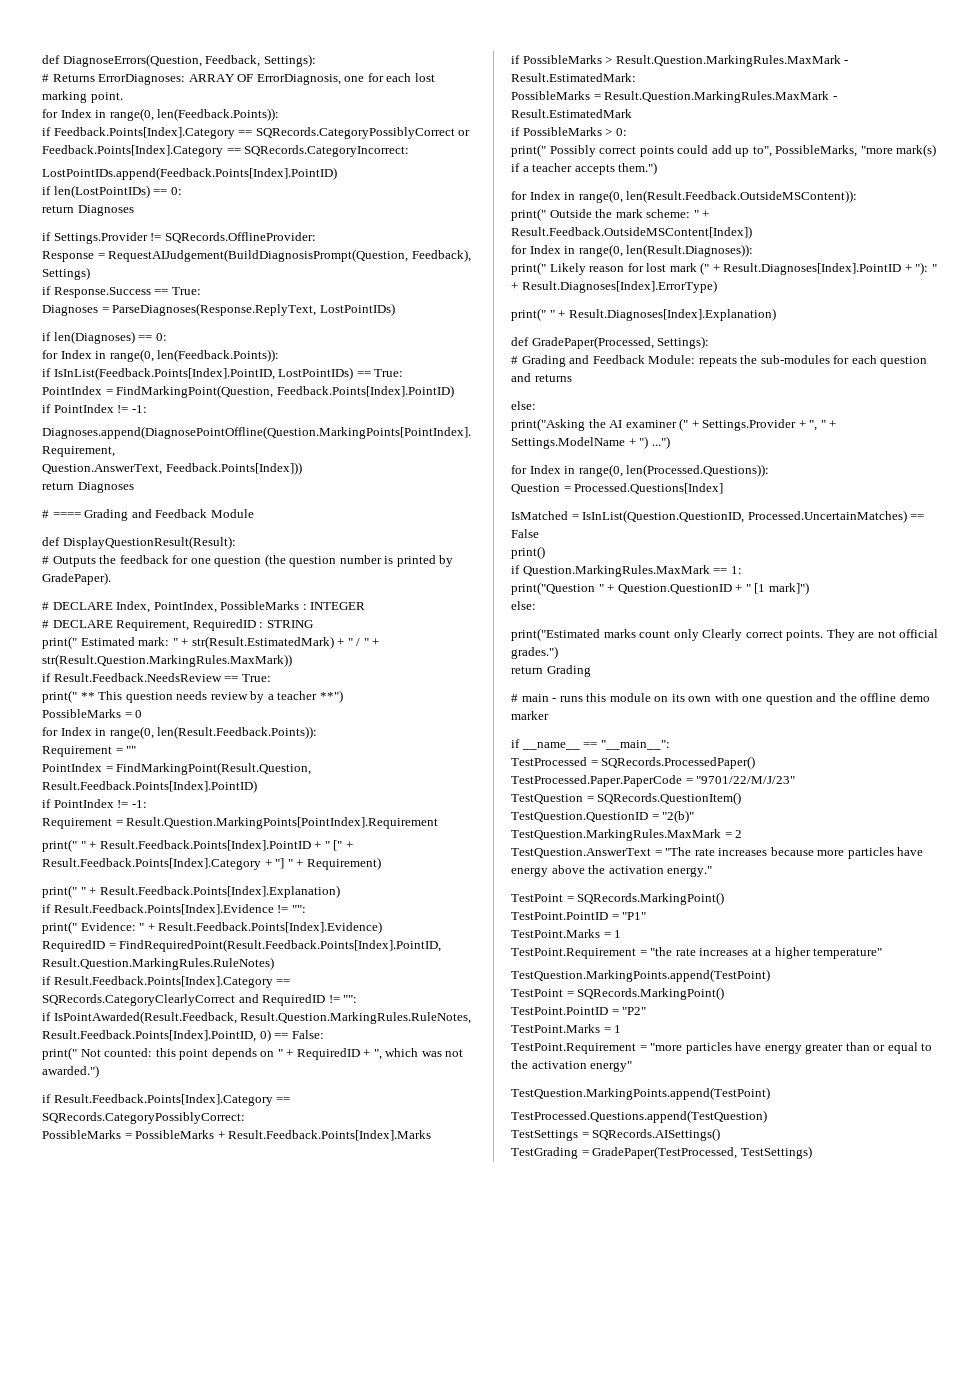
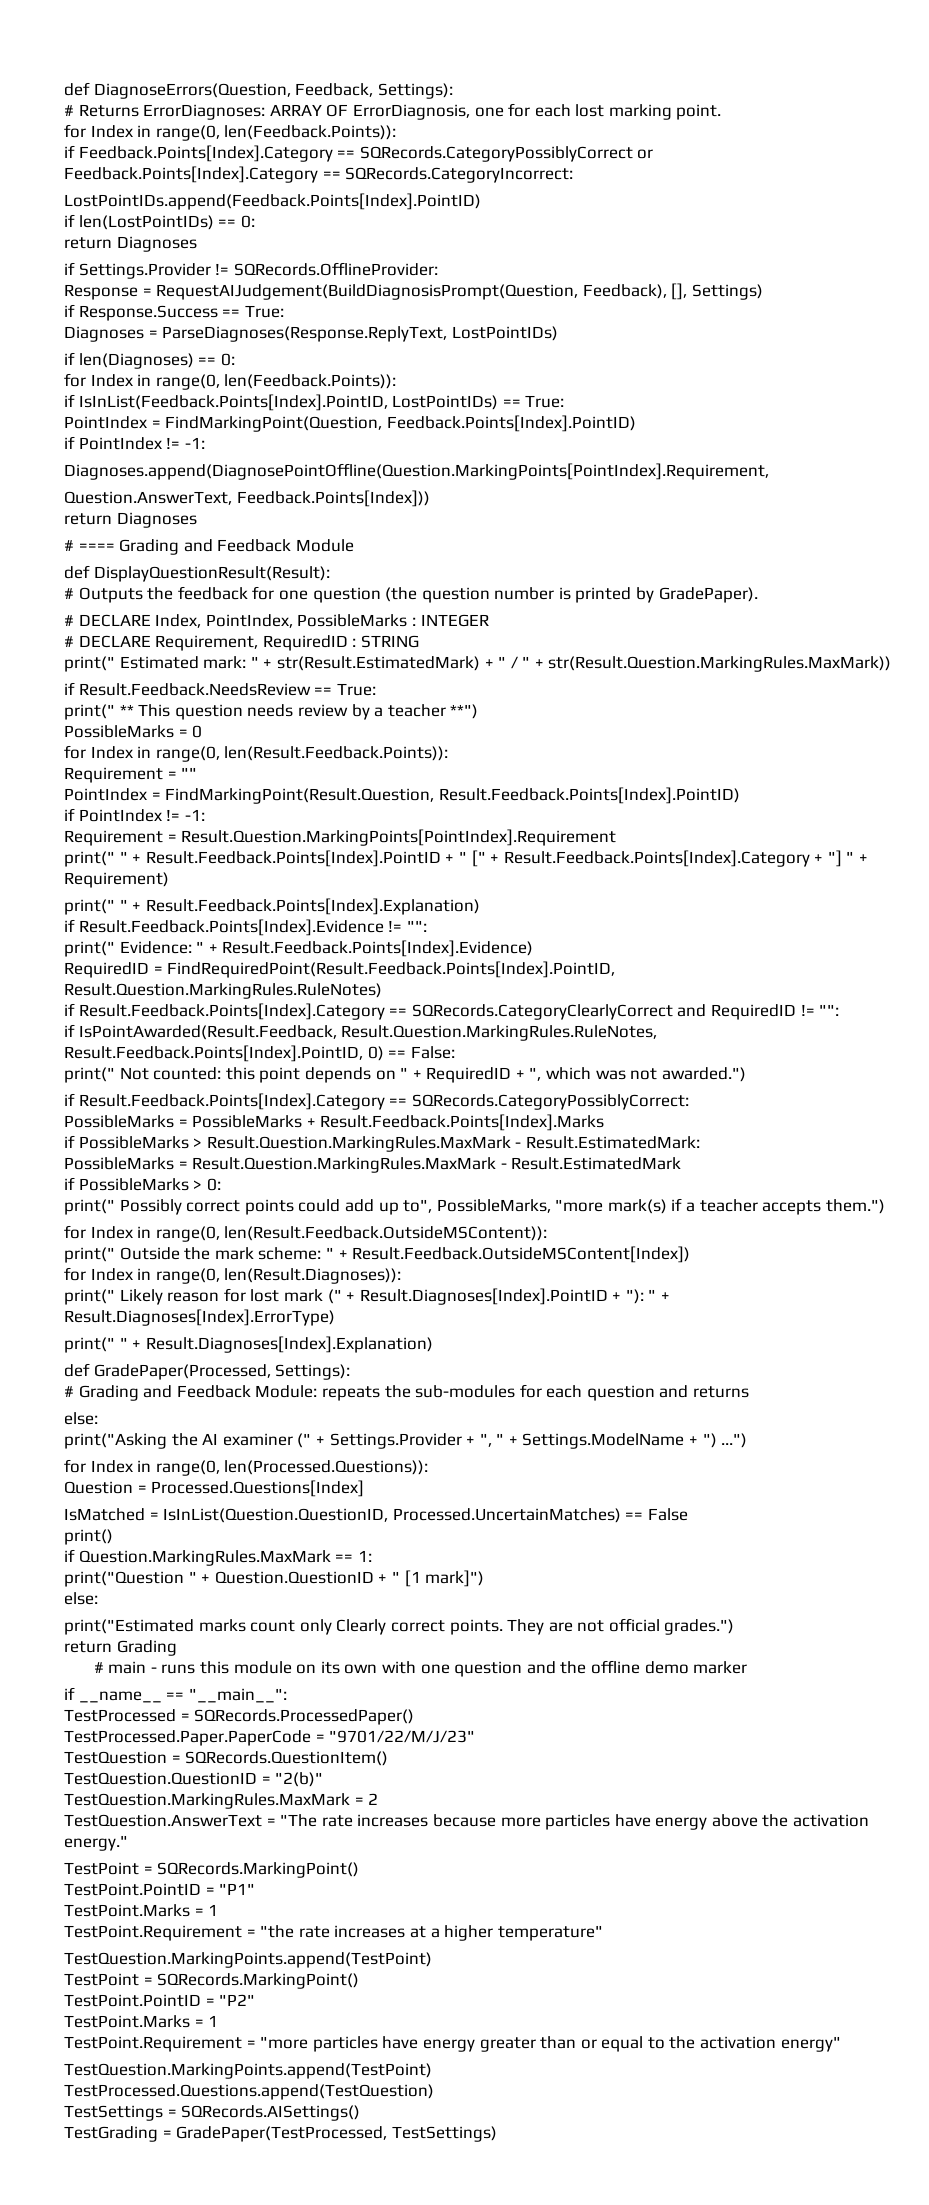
- Response = RequestAIJudgement(BuildDiagnosisPrompt(Question, Feedback), Settings)
+ Response = RequestAIJudgement(BuildDiagnosisPrompt(Question, Feedback), [], Settings)

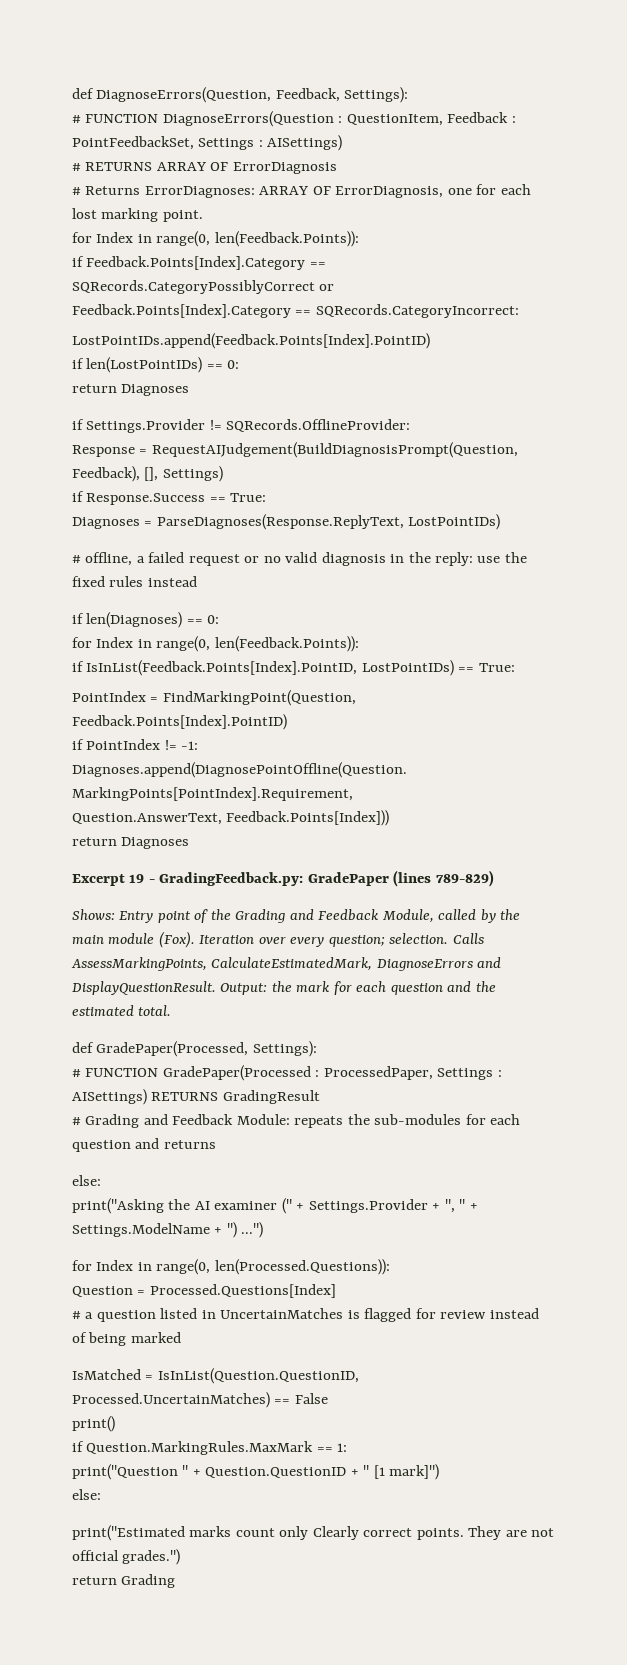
+ # FUNCTION DiagnoseErrors(Question : QuestionItem, Feedback : PointFeedbackSet, Settings : AISettings)
+ # RETURNS ARRAY OF ErrorDiagnosis
+ # offline, a failed request or no valid diagnosis in the reply: use the fixed rules instead
- # ==== Grading and Feedback Module
- def DisplayQuestionResult(Result):
- # Outputs the feedback for one question (the question number is printed by GradePaper).
- # DECLARE Index, PointIndex, PossibleMarks : INTEGER
- # DECLARE Requirement, RequiredID : STRING
- print(" Estimated mark: " + str(Result.EstimatedMark) + " / " + str(Result.Question.MarkingRules.MaxMark))
- if Result.Feedback.NeedsReview == True:
- print(" ** This question needs review by a teacher **")
- PossibleMarks = 0
- for Index in range(0, len(Result.Feedback.Points)):
- Requirement = ""
- PointIndex = FindMarkingPoint(Result.Question, Result.Feedback.Points[Index].PointID)
- if PointIndex != -1:
- Requirement = Result.Question.MarkingPoints[PointIndex].Requirement
- print(" " + Result.Feedback.Points[Index].PointID + " [" + Result.Feedback.Points[Index].Category + "] " + Requirement)
- print(" " + Result.Feedback.Points[Index].Explanation)
- if Result.Feedback.Points[Index].Evidence != "":
- print(" Evidence: " + Result.Feedback.Points[Index].Evidence)
- RequiredID = FindRequiredPoint(Result.Feedback.Points[Index].PointID, Result.Question.MarkingRules.RuleNotes)
- if Result.Feedback.Points[Index].Category == SQRecords.CategoryClearlyCorrect and RequiredID != "":
- if IsPointAwarded(Result.Feedback, Result.Question.MarkingRules.RuleNotes, Result.Feedback.Points[Index].PointID, 0) == False:
- print(" Not counted: this point depends on " + RequiredID + ", which was not awarded.")
- if Result.Feedback.Points[Index].Category == SQRecords.CategoryPossiblyCorrect:
- PossibleMarks = PossibleMarks + Result.Feedback.Points[Index].Marks
- if PossibleMarks > Result.Question.MarkingRules.MaxMark - Result.EstimatedMark:
- PossibleMarks = Result.Question.MarkingRules.MaxMark - Result.EstimatedMark
- if PossibleMarks > 0:
- print(" Possibly correct points could add up to", PossibleMarks, "more mark(s) if a teacher accepts them.")
- for Index in range(0, len(Result.Feedback.OutsideMSContent)):
- print(" Outside the mark scheme: " + Result.Feedback.OutsideMSContent[Index])
- for Index in range(0, len(Result.Diagnoses)):
- print(" Likely reason for lost mark (" + Result.Diagnoses[Index].PointID + "): " + Result.Diagnoses[Index].ErrorType)
- print(" " + Result.Diagnoses[Index].Explanation)
+ Excerpt 19 - GradingFeedback.py: GradePaper (lines 789-829)
+ Shows: Entry point of the Grading and Feedback Module, called by the main module (Fox). Iteration over every question; selection. Calls AssessMarkingPoints, CalculateEstimatedMark, DiagnoseErrors and DisplayQuestionResult. Output: the mark for each question and the estimated total.
  def GradePaper(Processed, Settings):
+ # FUNCTION GradePaper(Processed : ProcessedPaper, Settings : AISettings) RETURNS GradingResult
+ # a question listed in UncertainMatches is flagged for review instead of being marked
- # main - runs this module on its own with one question and the offline demo marker
- if __name__ == "__main__":
- TestProcessed = SQRecords.ProcessedPaper()
- TestProcessed.Paper.PaperCode = "9701/22/M/J/23"
- TestQuestion = SQRecords.QuestionItem()
- TestQuestion.QuestionID = "2(b)"
- TestQuestion.MarkingRules.MaxMark = 2
- TestQuestion.AnswerText = "The rate increases because more particles have energy above the activation energy."
- TestPoint = SQRecords.MarkingPoint()
- TestPoint.PointID = "P1"
- TestPoint.Marks = 1
- TestPoint.Requirement = "the rate increases at a higher temperature"
- TestQuestion.MarkingPoints.append(TestPoint)
- TestPoint = SQRecords.MarkingPoint()
- TestPoint.PointID = "P2"
- TestPoint.Marks = 1
- TestPoint.Requirement = "more particles have energy greater than or equal to the activation energy"
- TestQuestion.MarkingPoints.append(TestPoint)
- TestProcessed.Questions.append(TestQuestion)
- TestSettings = SQRecords.AISettings()
- TestGrading = GradePaper(TestProcessed, TestSettings)

